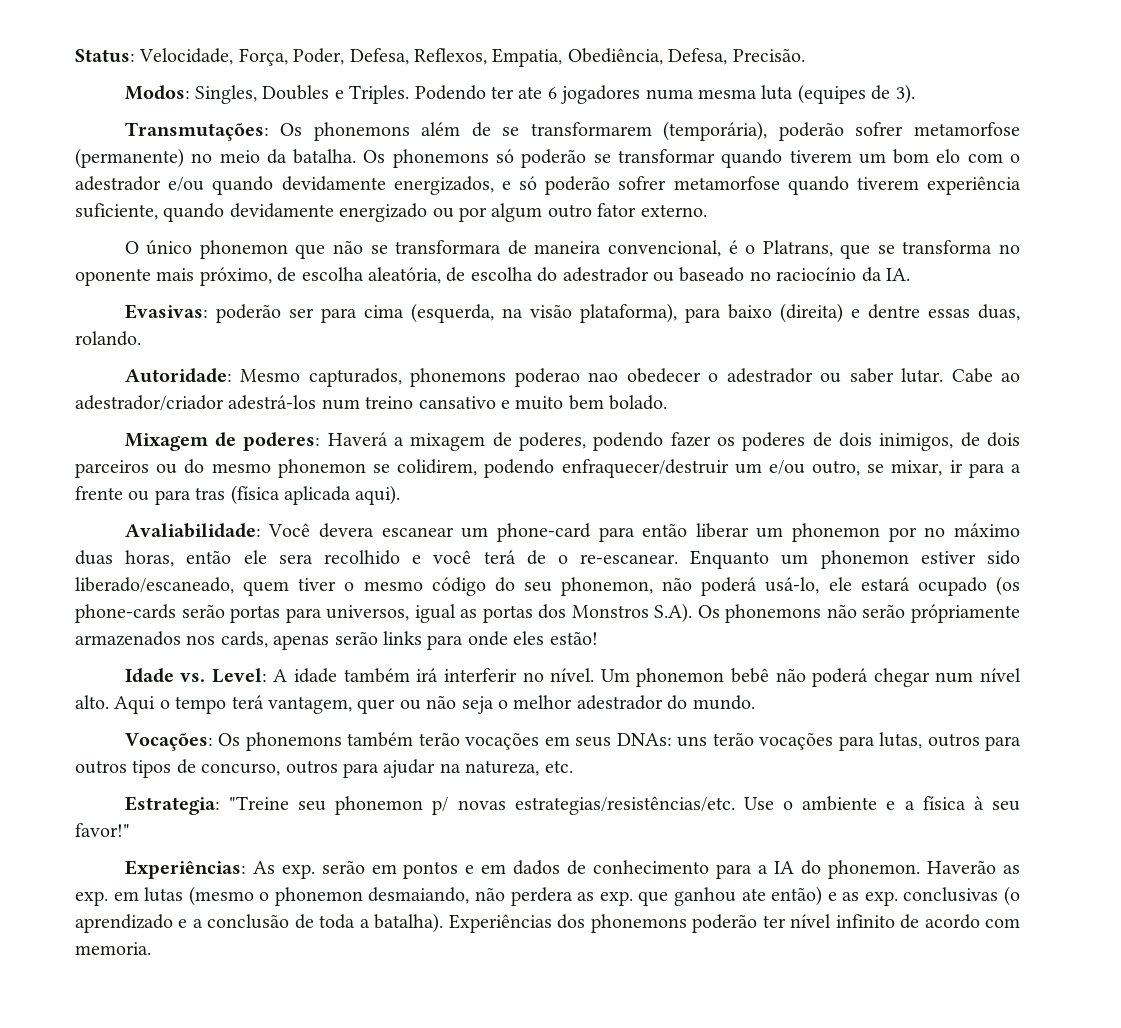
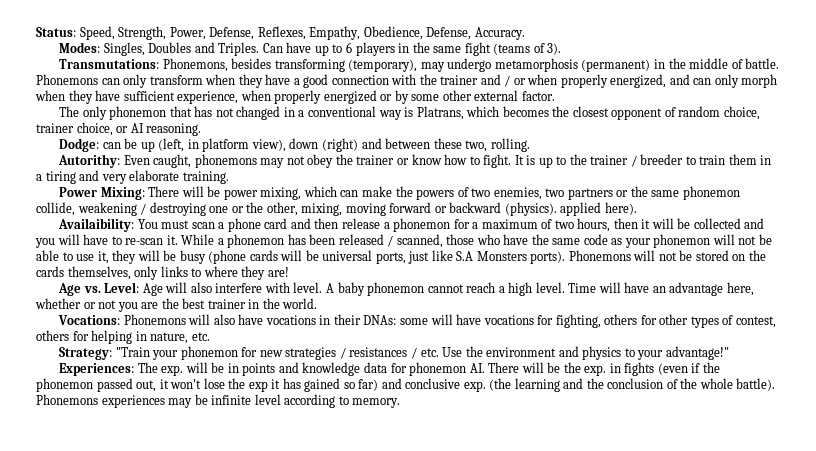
- Status: Velocidade, Força, Poder, Defesa, Reflexos, Empatia, Obediência, Defesa, Precisão.
- Modos: Singles, Doubles e Triples. Podendo ter ate 6 jogadores numa mesma luta (equipes de 3).
- Transmutações: Os phonemons além de se transformarem (temporária), poderão sofrer metamorfose (permanente) no meio da batalha. Os phonemons só poderão se transformar quando tiverem um bom elo com o adestrador e/ou quando devidamente energizados, e só poderão sofrer metamorfose quando tiverem experiência suficiente, quando devidamente energizado ou por algum outro fator externo.
- O único phonemon que não se transformara de maneira convencional, é o Platrans, que se transforma no oponente mais próximo, de escolha aleatória, de escolha do adestrador ou baseado no raciocínio da IA.
- Evasivas: poderão ser para cima (esquerda, na visão plataforma), para baixo (direita) e dentre essas duas, rolando.
- Autoridade: Mesmo capturados, phonemons poderao nao obedecer o adestrador ou saber lutar. Cabe ao adestrador/criador adestrá-los num treino cansativo e muito bem bolado.
- Mixagem de poderes: Haverá a mixagem de poderes, podendo fazer os poderes de dois inimigos, de dois parceiros ou do mesmo phonemon se colidirem, podendo enfraquecer/destruir um e/ou outro, se mixar, ir para a frente ou para tras (física aplicada aqui).
- Avaliabilidade: Você devera escanear um phone-card para então liberar um phonemon por no máximo duas horas, então ele sera recolhido e você terá de o re-escanear. Enquanto um phonemon estiver sido liberado/escaneado, quem tiver o mesmo código do seu phonemon, não poderá usá-lo, ele estará ocupado (os phone-cards serão portas para universos, igual as portas dos Monstros S.A). Os phonemons não serão própriamente armazenados nos cards, apenas serão links para onde eles estão!
- Idade vs. Level: A idade também irá interferir no nível. Um phonemon bebê não poderá chegar num nível alto. Aqui o tempo terá vantagem, quer ou não seja o melhor adestrador do mundo.
- Vocações: Os phonemons também terão vocações em seus DNAs: uns terão vocações para lutas, outros para outros tipos de concurso, outros para ajudar na natureza, etc.
- Estrategia: "Treine seu phonemon p/ novas estrategias/resistências/etc. Use o ambiente e a física à seu favor!"
- Experiências: As exp. serão em pontos e em dados de conhecimento para a IA do phonemon. Haverão as exp. em lutas (mesmo o phonemon desmaiando, não perdera as exp. que ganhou ate então) e as exp. conclusivas (o aprendizado e a conclusão de toda a batalha). Experiências dos phonemons poderão ter nível infinito de acordo com memoria.
+ Status: Speed, Strength, Power, Defense, Reflexes, Empathy, Obedience, Defense, Accuracy.
+ Modes: Singles, Doubles and Triples. Can have up to 6 players in the same fight (teams of 3).
+ Transmutations: Phonemons, besides transforming (temporary), may undergo metamorphosis (permanent) in the middle of battle. Phonemons can only transform when they have a good connection with the trainer and / or when properly energized, and can only morph when they have sufficient experience, when properly energized or by some other external factor.
+ The only phonemon that has not changed in a conventional way is Platrans, which becomes the closest opponent of random choice, trainer choice, or AI reasoning.
+ Dodge: can be up (left, in platform view), down (right) and between these two, rolling.
+ Autorithy: Even caught, phonemons may not obey the trainer or know how to fight. It is up to the trainer / breeder to train them in a tiring and very elaborate training.
+ Power Mixing: There will be power mixing, which can make the powers of two enemies, two partners or the same phonemon collide, weakening / destroying one or the other, mixing, moving forward or backward (physics). applied here).
+ Availaibility: You must scan a phone card and then release a phonemon for a maximum of two hours, then it will be collected and you will have to re-scan it. While a phonemon has been released / scanned, those who have the same code as your phonemon will not be able to use it, they will be busy (phone cards will be universal ports, just like S.A Monsters ports). Phonemons will not be stored on the cards themselves, only links to where they are!
+ Age vs. Level: Age will also interfere with level. A baby phonemon cannot reach a high level. Time will have an advantage here, whether or not you are the best trainer in the world.
+ Vocations: Phonemons will also have vocations in their DNAs: some will have vocations for fighting, others for other types of contest, others for helping in nature, etc.
+ Strategy: "Train your phonemon for new strategies / resistances / etc. Use the environment and physics to your advantage!"
+ Experiences: The exp. will be in points and knowledge data for phonemon AI. There will be the exp. in fights (even if the phonemon passed out, it won't lose the exp it has gained so far) and conclusive exp. (the learning and the conclusion of the whole battle). Phonemons experiences may be infinite level according to memory.

